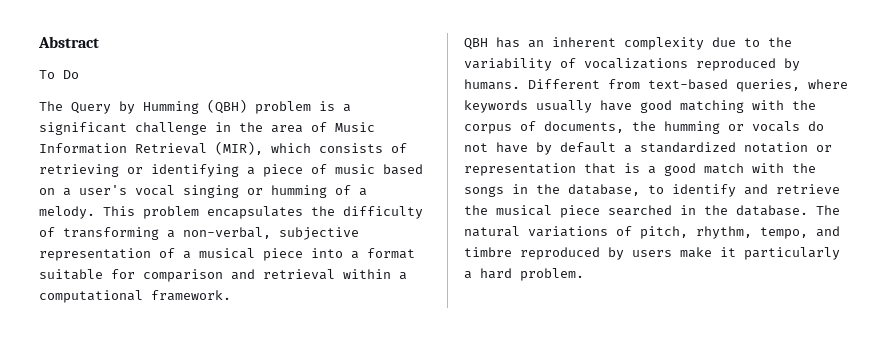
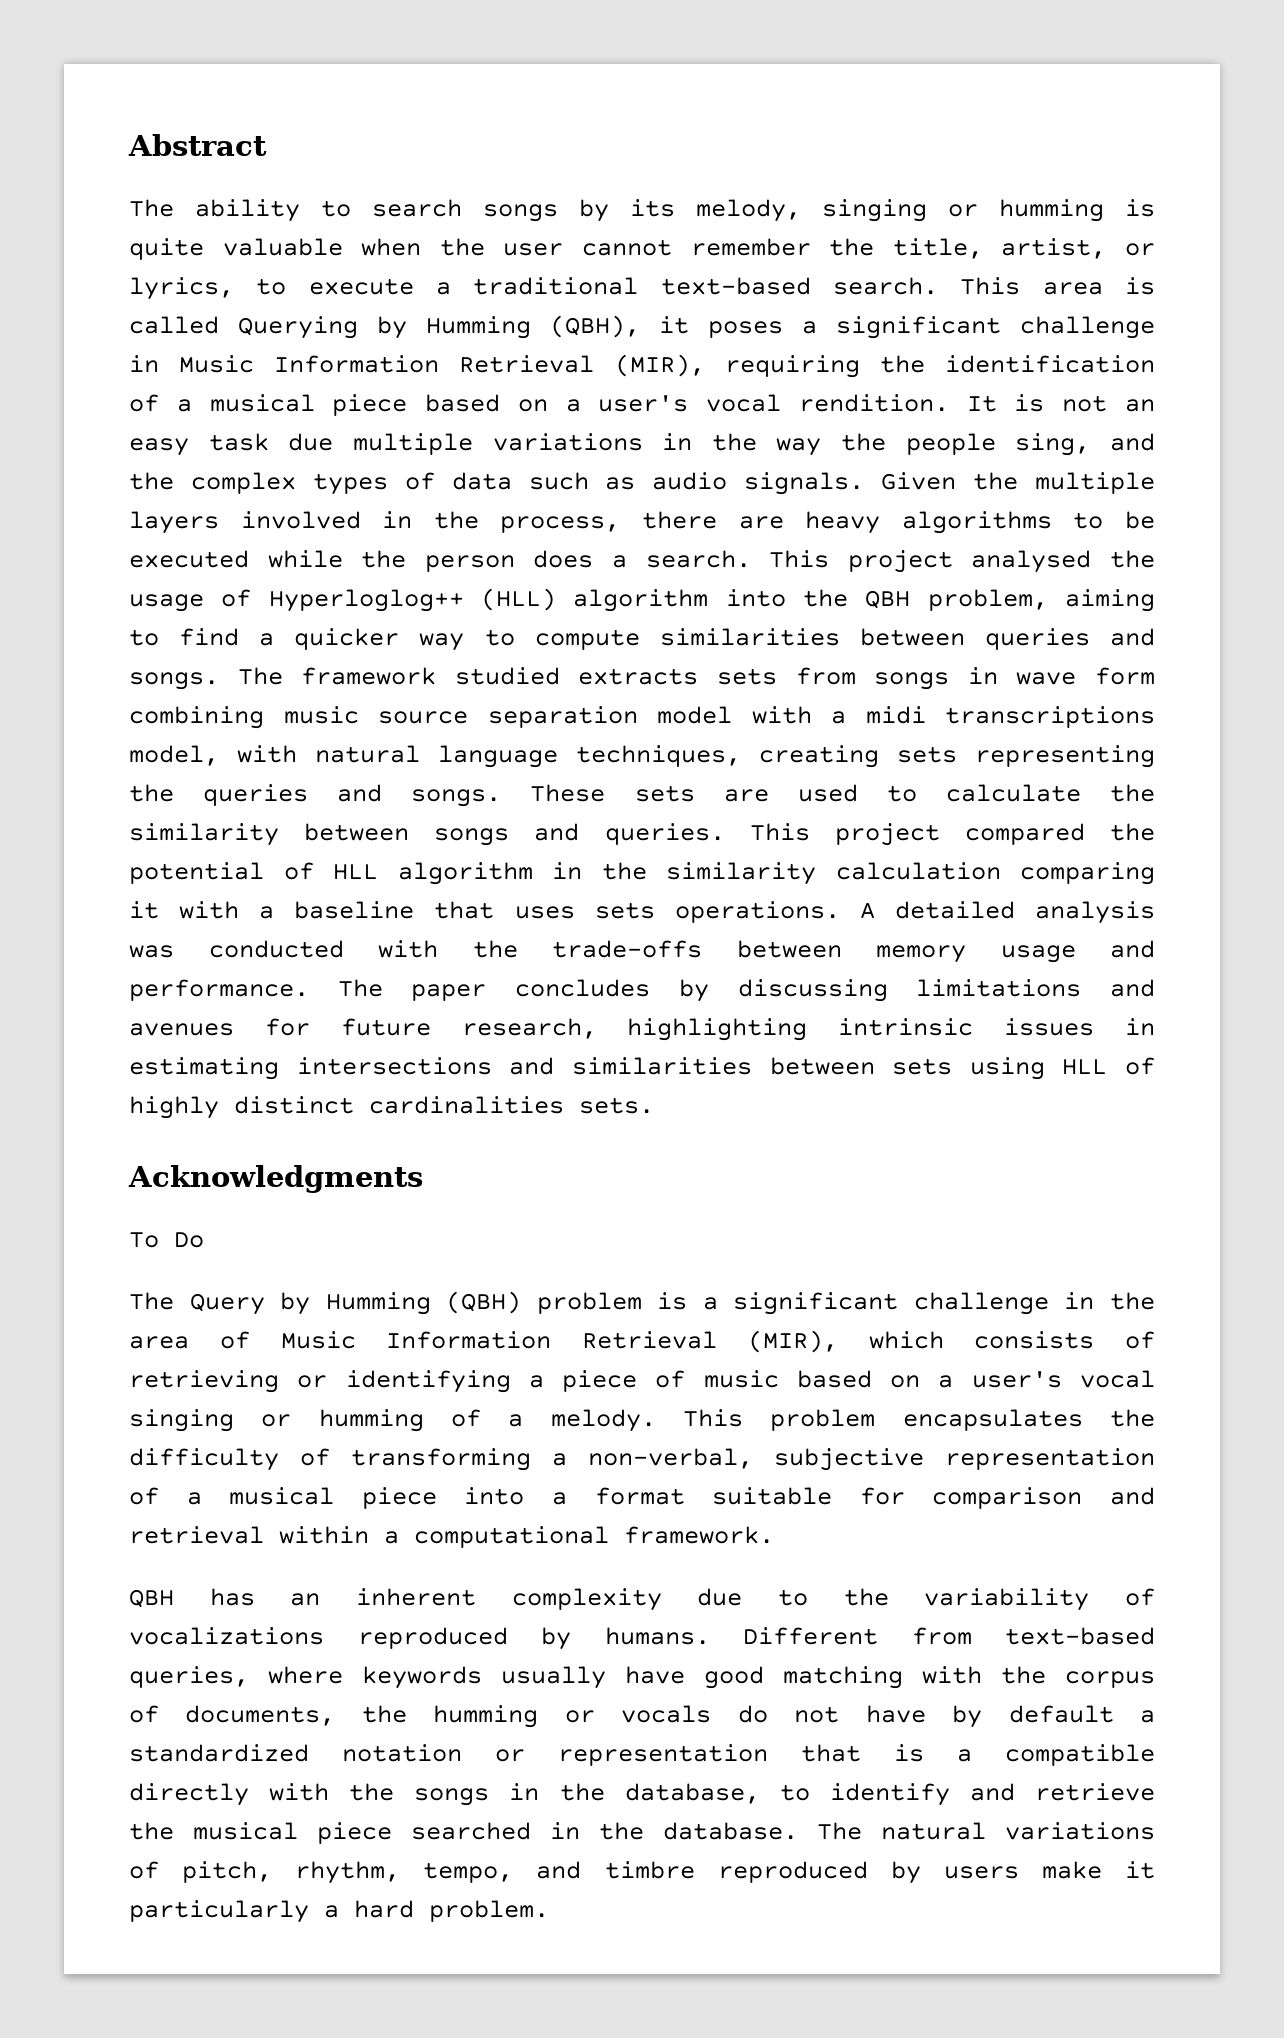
+ The ability to search songs by its melody, singing or humming is quite valuable when the user cannot remember the title, artist, or lyrics, to execute a traditional text-based search. This area is called Querying by Humming (QBH), it poses a significant challenge in Music Information Retrieval (MIR), requiring the identification of a musical piece based on a user's vocal rendition. It is not an easy task due multiple variations in the way the people sing, and the complex types of data such as audio signals. Given the multiple layers involved in the process, there are heavy algorithms to be executed while the person does a search. This project analysed the usage of Hyperloglog++ (HLL) algorithm into the QBH problem, aiming to find a quicker way to compute similarities between queries and songs. The framework studied extracts sets from songs in wave form combining music source separation model with a midi transcriptions model, with natural language techniques, creating sets representing the queries and songs. These sets are used to calculate the similarity between songs and queries. This project compared the potential of HLL algorithm in the similarity calculation comparing it with a baseline that uses sets operations. A detailed analysis was conducted with the trade-offs between memory usage and performance. The paper concludes by discussing limitations and avenues for future research, highlighting intrinsic issues in estimating intersections and similarities between sets using HLL of highly distinct cardinalities sets.
+ Acknowledgments
- Different from text-based queries, where keywords usually have good matching with the corpus of documents, the humming or vocals do not have by default a standardized notation or representation that is a good match with the songs in the database, to identify and retrieve the musical piece searched in the database.
+ Different from text-based queries, where keywords usually have good matching with the corpus of documents, the humming or vocals do not have by default a standardized notation or representation that is a compatible directly with the songs in the database, to identify and retrieve the musical piece searched in the database.

